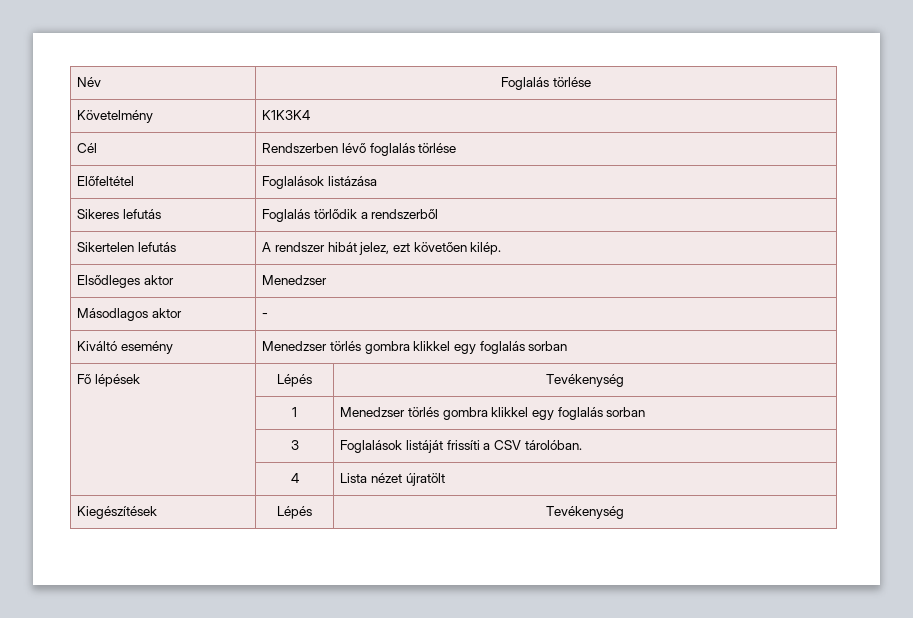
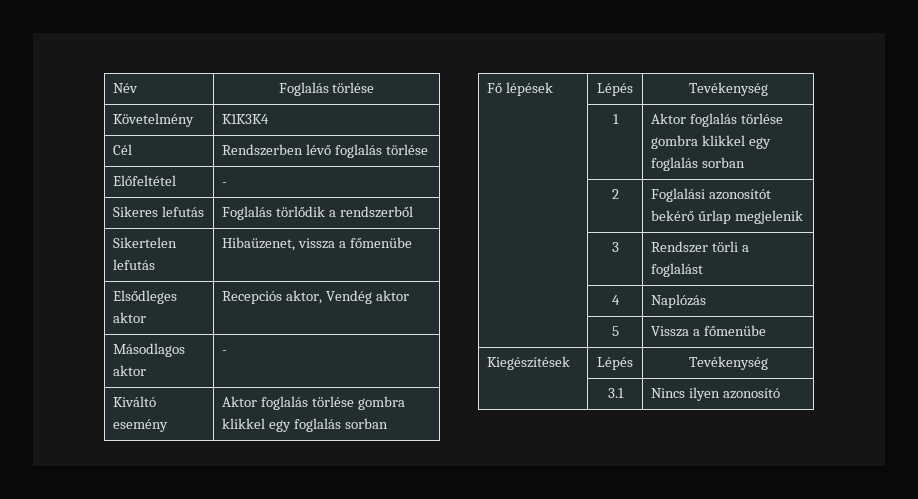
- Előfeltétel | Foglalások listázása
+ Előfeltétel | -
- Sikertelen lefutás | A rendszer hibát jelez, ezt követően kilép.
- Elsődleges aktor | Menedzser
+ Sikertelen lefutás | Hibaüzenet, vissza a főmenübe
+ Elsődleges aktor | Recepciós aktor, Vendég aktor
- Kiváltó esemény | Menedzser törlés gombra klikkel egy foglalás sorban
+ Kiváltó esemény | Aktor foglalás törlése gombra klikkel egy foglalás sorban
- | 1 | Menedzser törlés gombra klikkel egy foglalás sorban
+ | 1 | Aktor foglalás törlése gombra klikkel egy foglalás sorban
- | 3 | Foglalások listáját frissíti a CSV tárolóban.
- | 4 | Lista nézet újratölt
+ | 2 | Foglalási azonosítót bekérő űrlap megjelenik
+ | 3 | Rendszer törli a foglalást
+ | 4 | Naplózás
+ | 5 | Vissza a főmenübe
+ | 3.1 | Nincs ilyen azonosító

